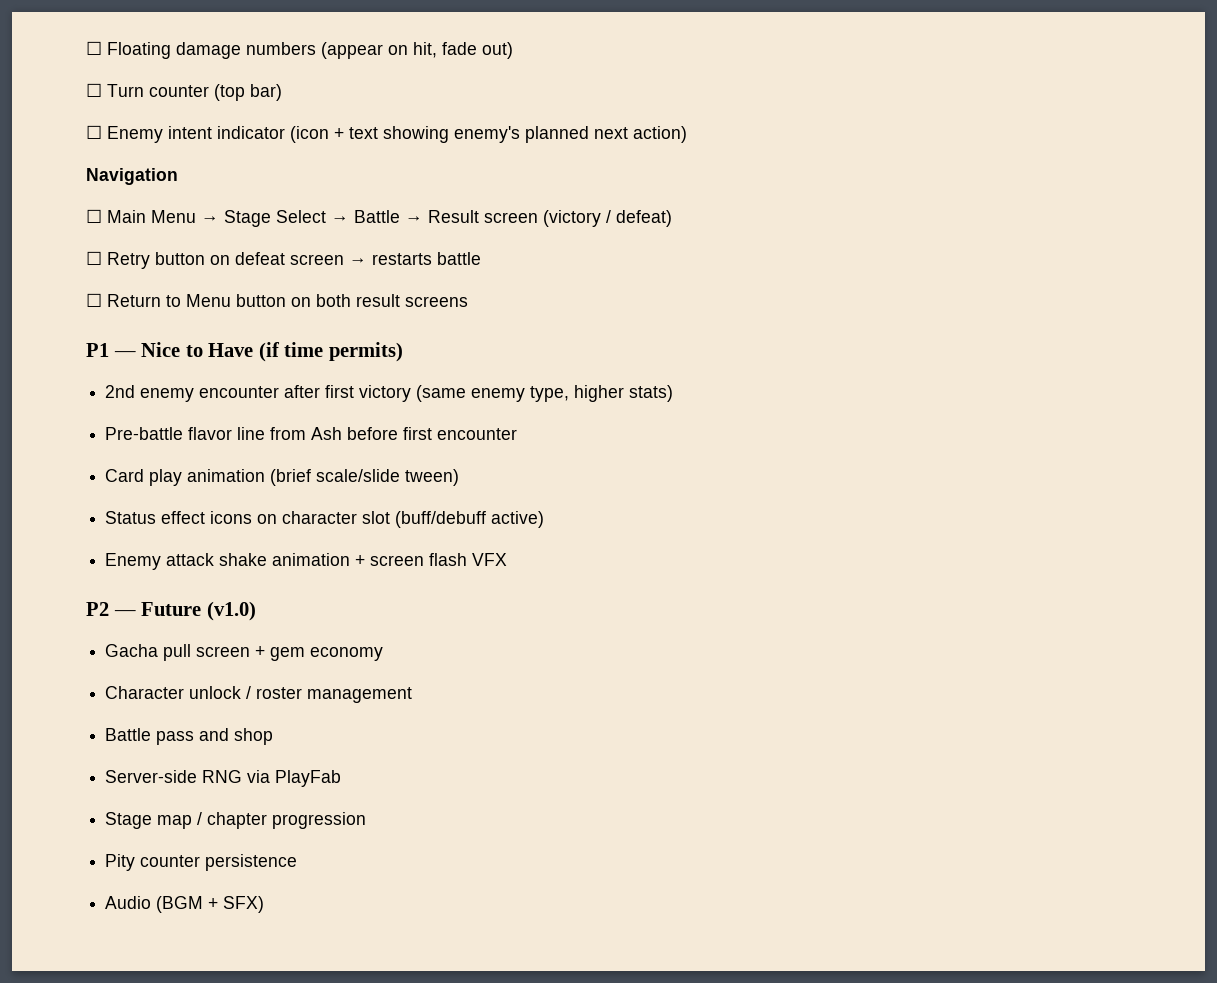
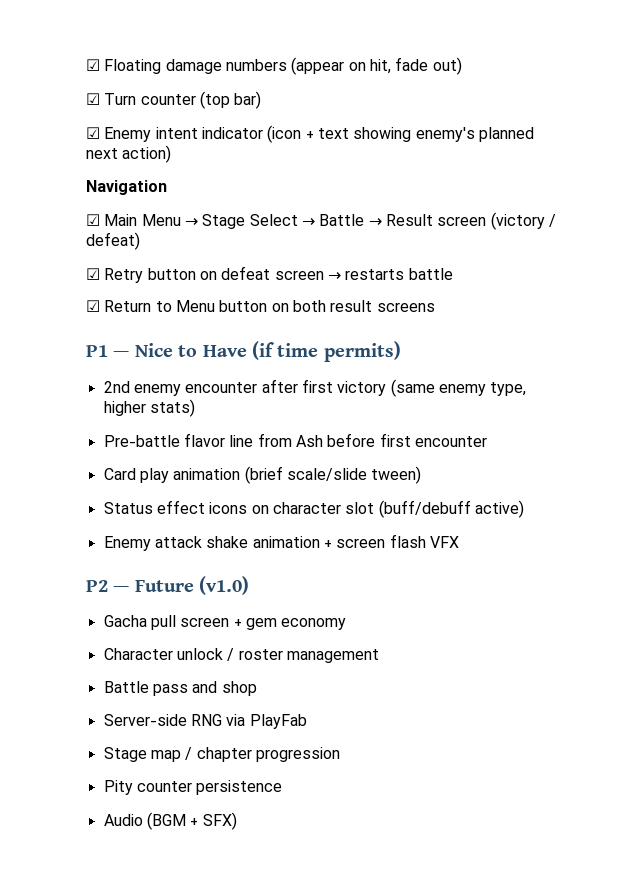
- ☐ Floating damage numbers (appear on hit, fade out)
+ ☑ Floating damage numbers (appear on hit, fade out)
- ☐ Turn counter (top bar)
+ ☑ Turn counter (top bar)
- ☐ Enemy intent indicator (icon + text showing enemy's planned next action)
+ ☑ Enemy intent indicator (icon + text showing enemy's planned next action)
- ☐ Main Menu → Stage Select → Battle → Result screen (victory / defeat)
+ ☑ Main Menu → Stage Select → Battle → Result screen (victory / defeat)
- ☐ Retry button on defeat screen → restarts battle
+ ☑ Retry button on defeat screen → restarts battle
- ☐ Return to Menu button on both result screens
+ ☑ Return to Menu button on both result screens

